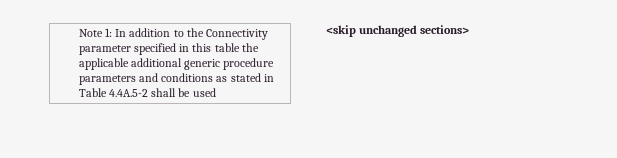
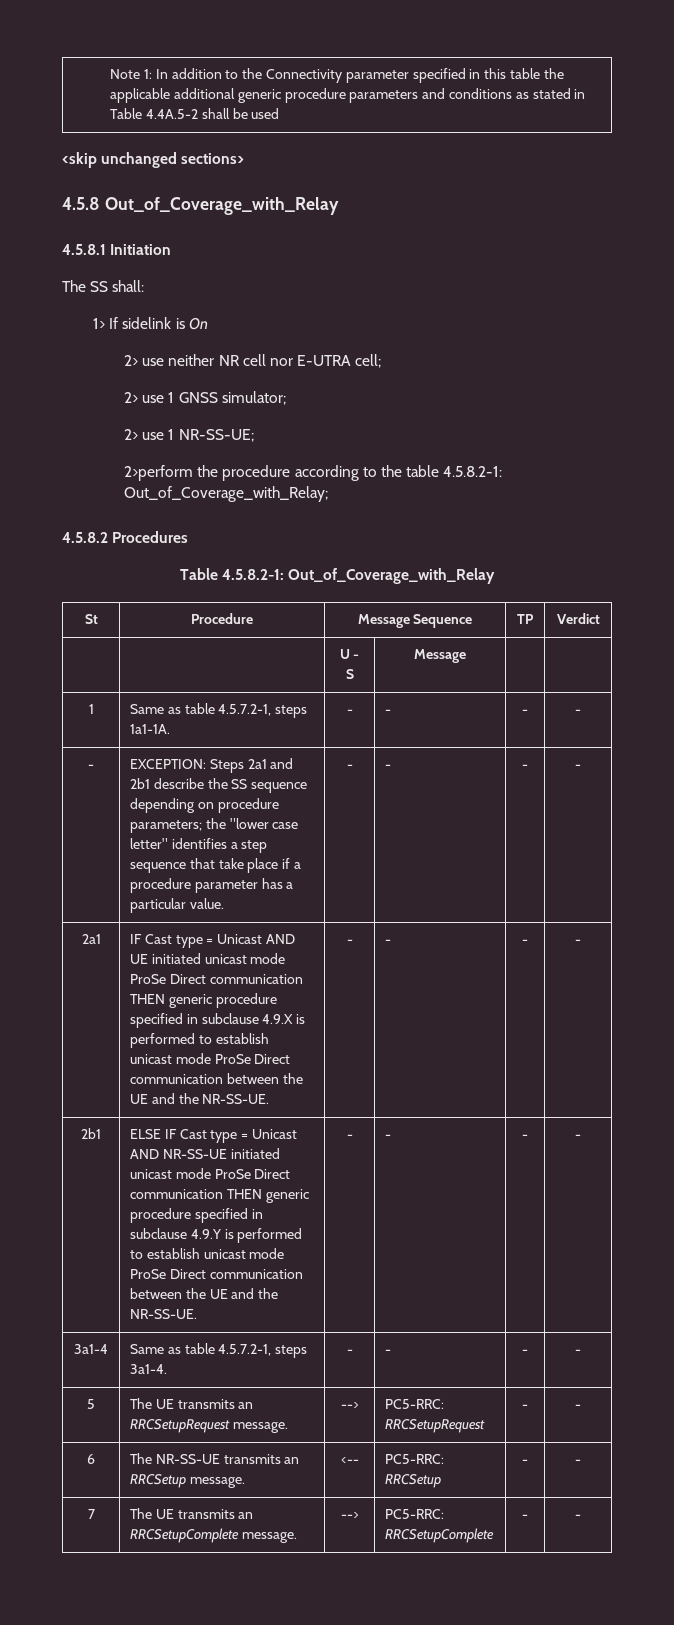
+ 4.5.8 Out_of_Coverage_with_Relay
+ 4.5.8.1 Initiation
+ The SS shall:
+ 1> If sidelink is On
+ 2> use neither NR cell nor E-UTRA cell;
+ 2> use 1 GNSS simulator;
+ 2> use 1 NR-SS-UE;
+ 2>perform the procedure according to the table 4.5.8.2-1: Out_of_Coverage_with_Relay;
+ 4.5.8.2 Procedures
+ Table 4.5.8.2-1: Out_of_Coverage_with_Relay
+ St | Procedure | Message Sequence | TP | Verdict
+ | | U - S | Message | |
+ 1 | Same as table 4.5.7.2-1, steps 1a1-1A. | - | - | - | -
+ - | EXCEPTION: Steps 2a1 and 2b1 describe the SS sequence depending on procedure parameters; the "lower case letter" identifies a step sequence that take place if a procedure parameter has a particular value. | - | - | - | -
+ 2a1 | IF Cast type = Unicast AND UE initiated unicast mode ProSe Direct communication THEN generic procedure specified in subclause 4.9.X is performed to establish unicast mode ProSe Direct communication between the UE and the NR-SS-UE. | - | - | - | -
+ 2b1 | ELSE IF Cast type = Unicast AND NR-SS-UE initiated unicast mode ProSe Direct communication THEN generic procedure specified in subclause 4.9.Y is performed to establish unicast mode ProSe Direct communication between the UE and the NR-SS-UE. | - | - | - | -
+ 3a1-4 | Same as table 4.5.7.2-1, steps 3a1-4. | - | - | - | -
+ 5 | The UE transmits an RRCSetupRequest message. | --> | PC5-RRC: RRCSetupRequest | - | -
+ 6 | The NR-SS-UE transmits an RRCSetup message. | <-- | PC5-RRC: RRCSetup | - | -
+ 7 | The UE transmits an RRCSetupComplete message. | --> | PC5-RRC: RRCSetupComplete | - | -

